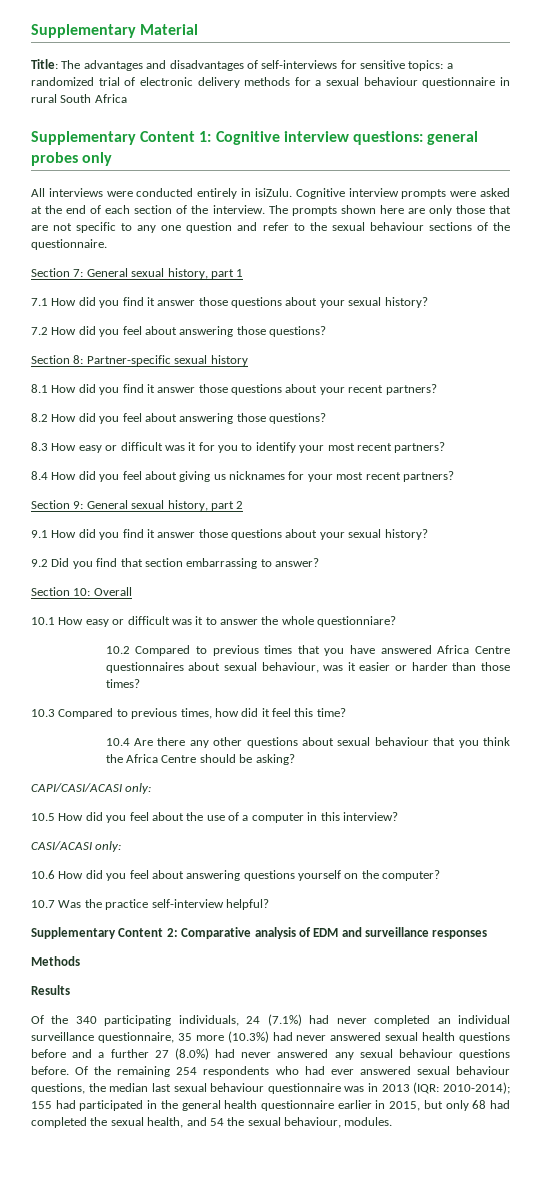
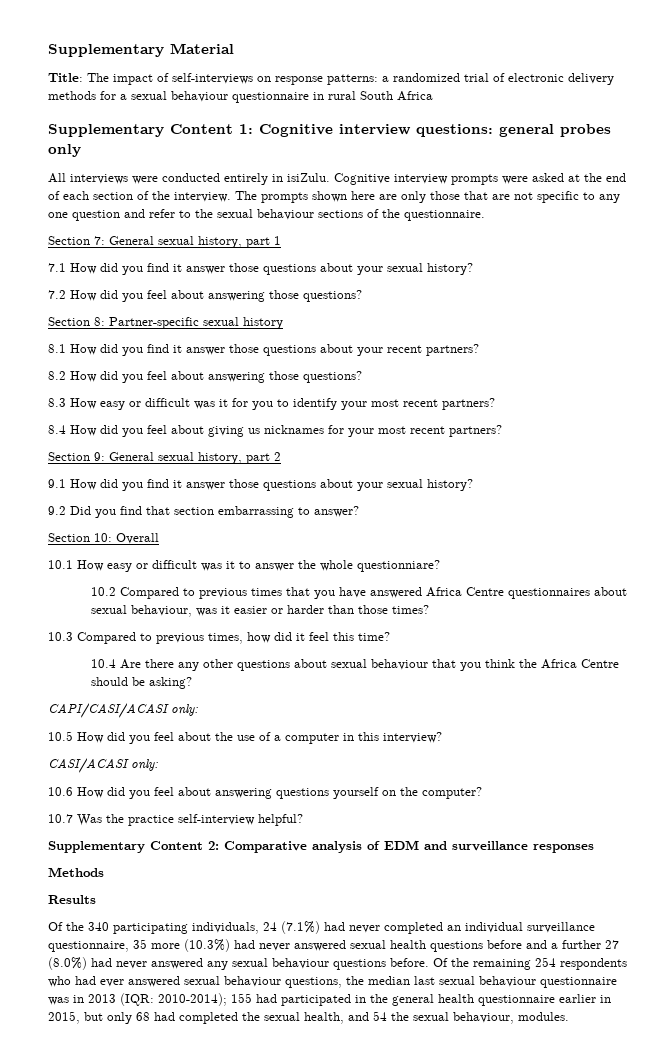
- Title: The advantages and disadvantages of self-interviews for sensitive topics: a randomized trial of electronic delivery methods for a sexual behaviour questionnaire in rural South Africa
+ Title: The impact of self-interviews on response patterns: a randomized trial of electronic delivery methods for a sexual behaviour questionnaire in rural South Africa

